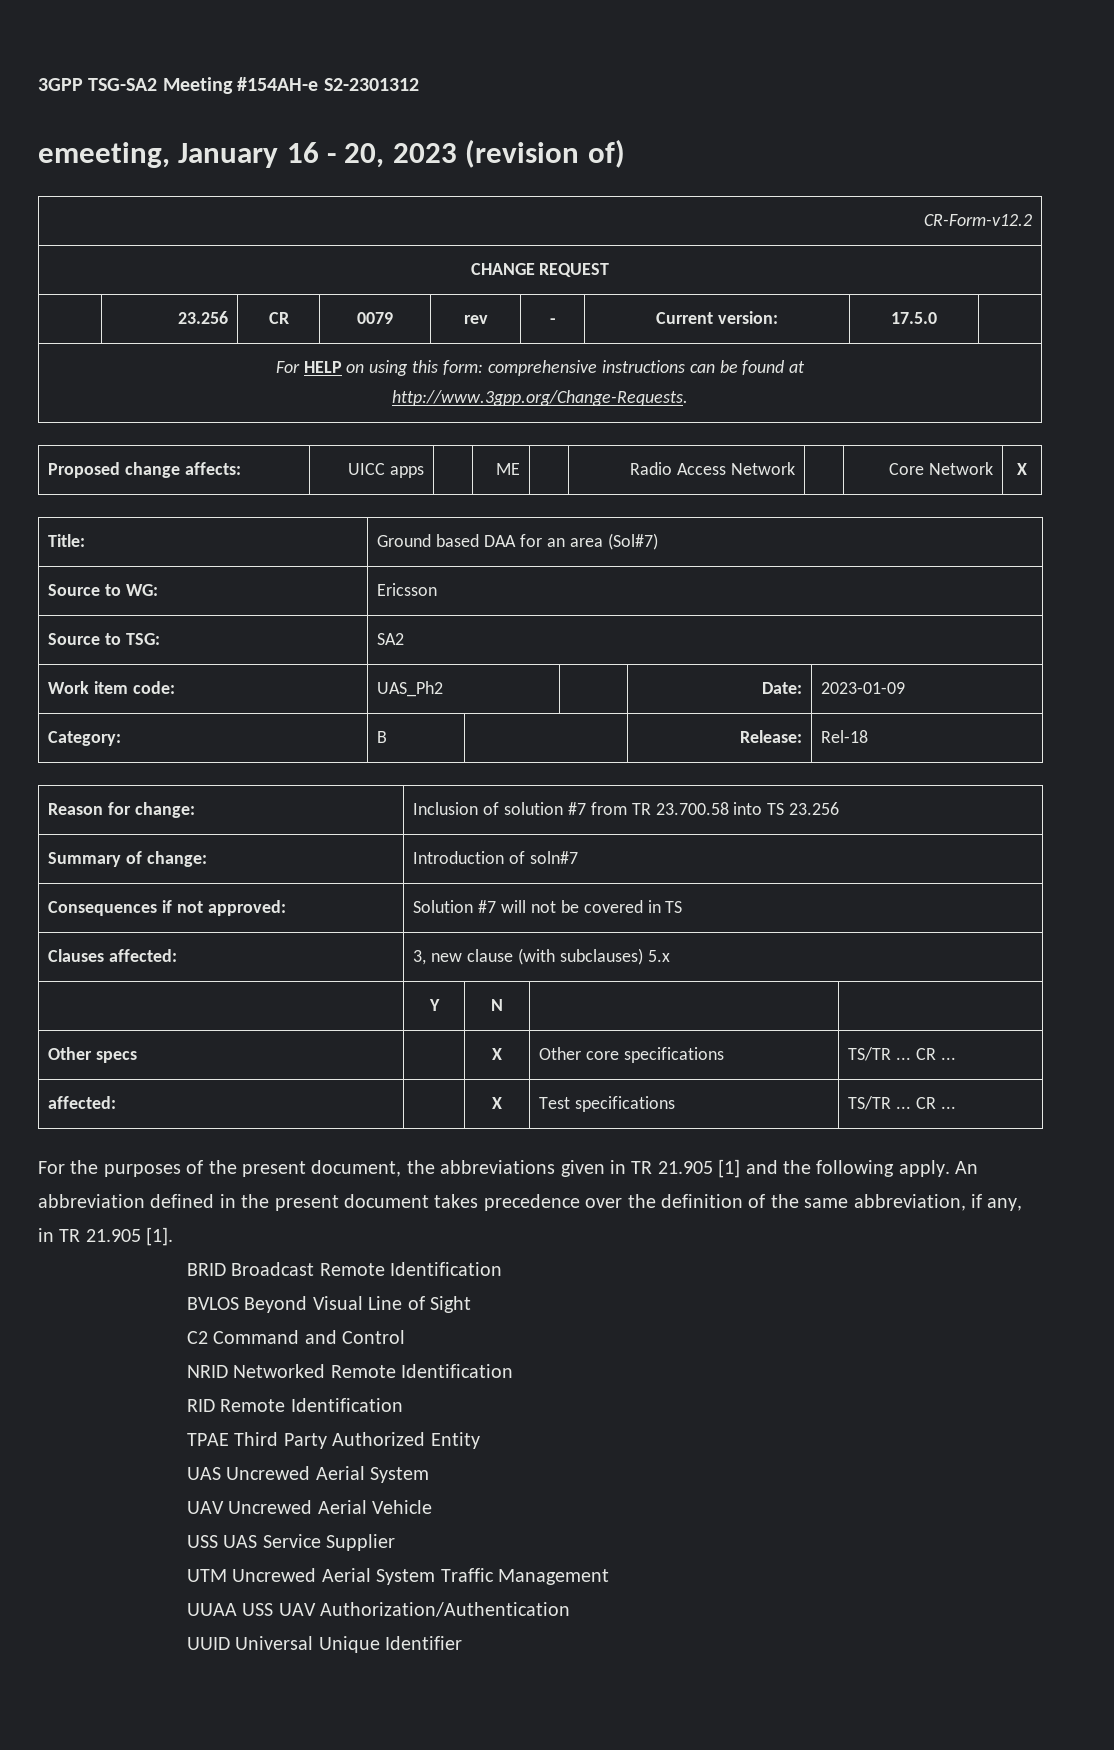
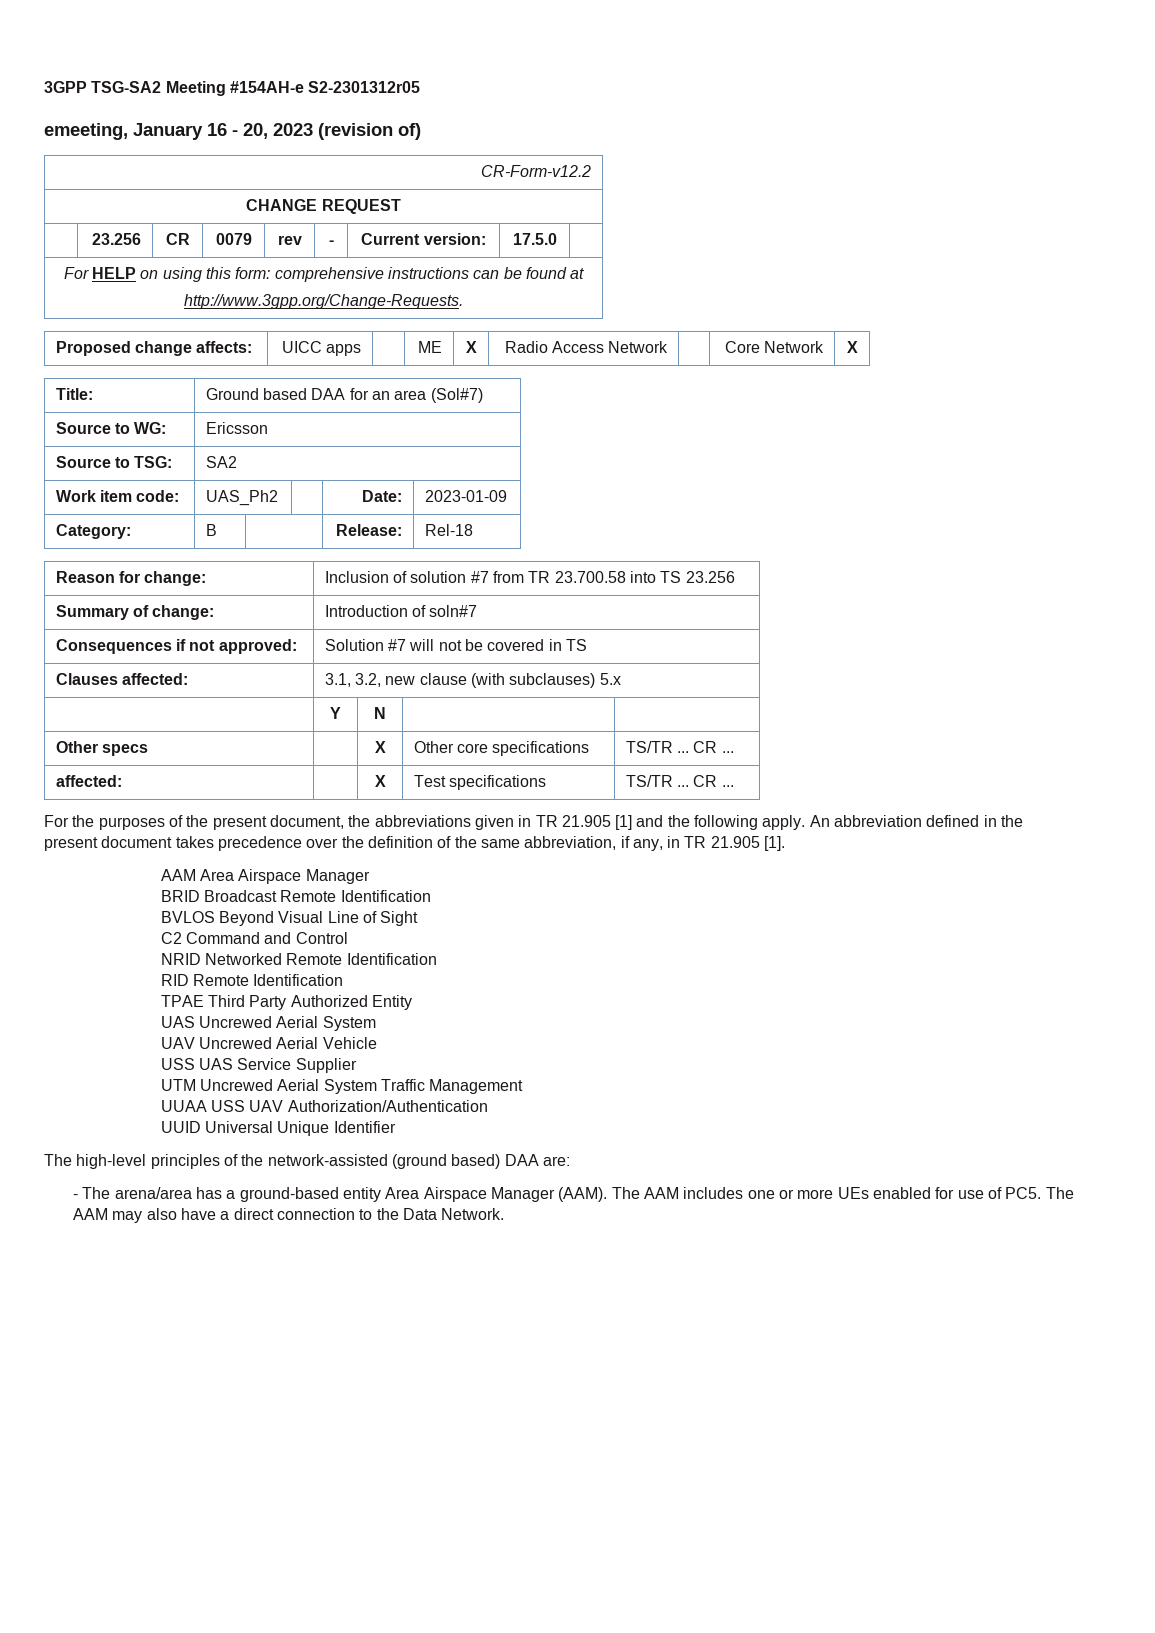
- 3GPP TSG-SA2 Meeting #154AH-e S2-2301312
+ 3GPP TSG-SA2 Meeting #154AH-e S2-2301312r05
- Proposed change affects: | UICC apps | | ME | | Radio Access Network | | Core Network | X
+ Proposed change affects: | UICC apps | | ME | X | Radio Access Network | | Core Network | X
- Clauses affected: | 3, new clause (with subclauses) 5.x
+ Clauses affected: | 3.1, 3.2, new clause (with subclauses) 5.x
+ AAM Area Airspace Manager
+ The high-level principles of the network-assisted (ground based) DAA are:
+ - The arena/area has a ground-based entity Area Airspace Manager (AAM). The AAM includes one or more UEs enabled for use of PC5. The AAM may also have a direct connection to the Data Network.

